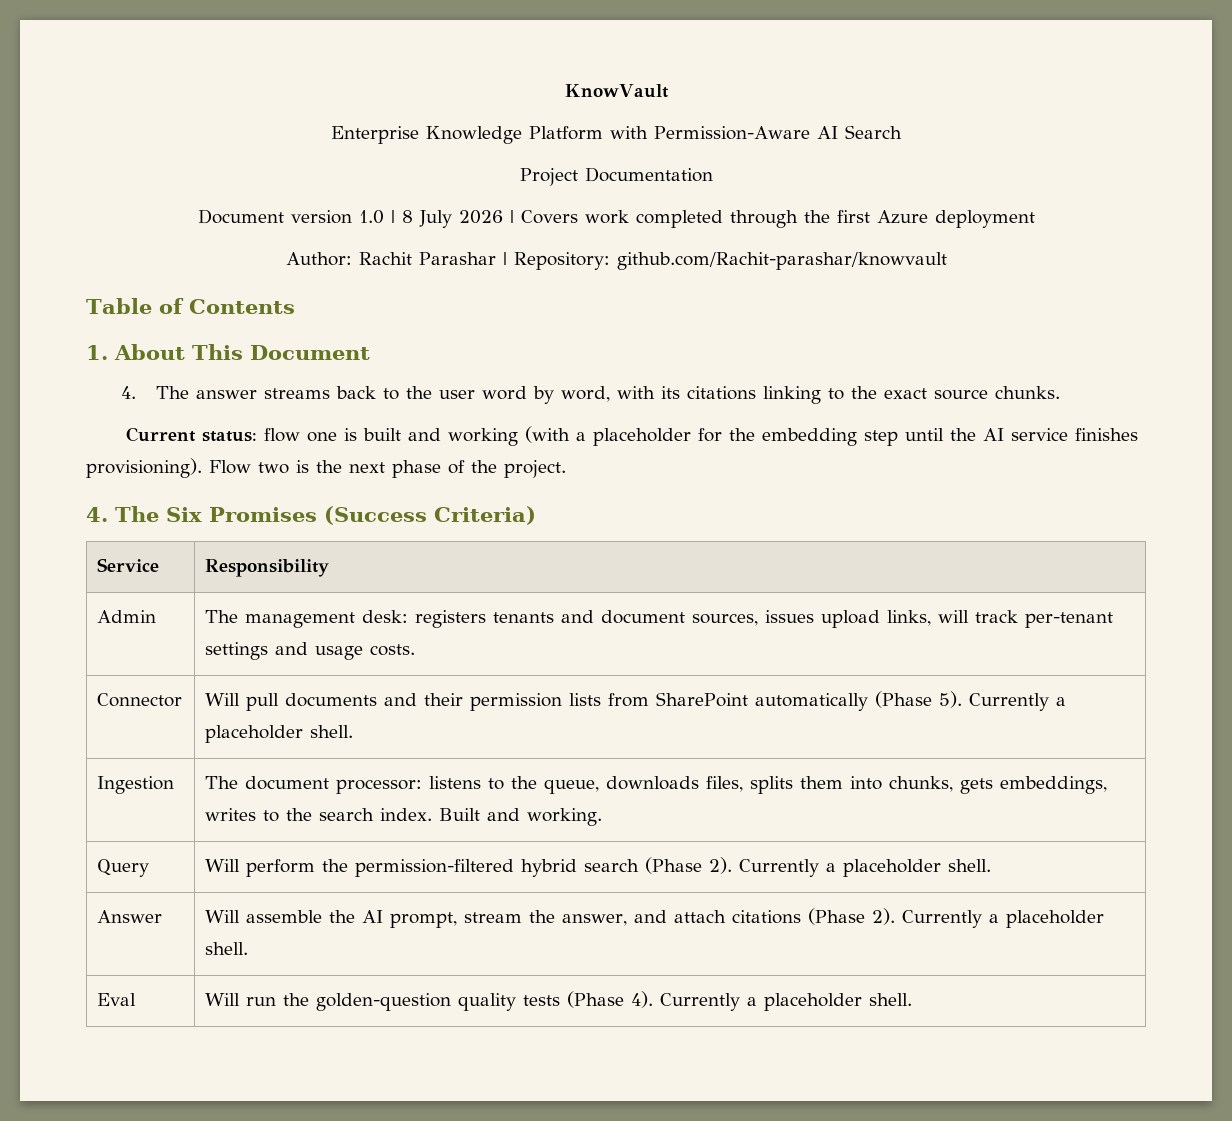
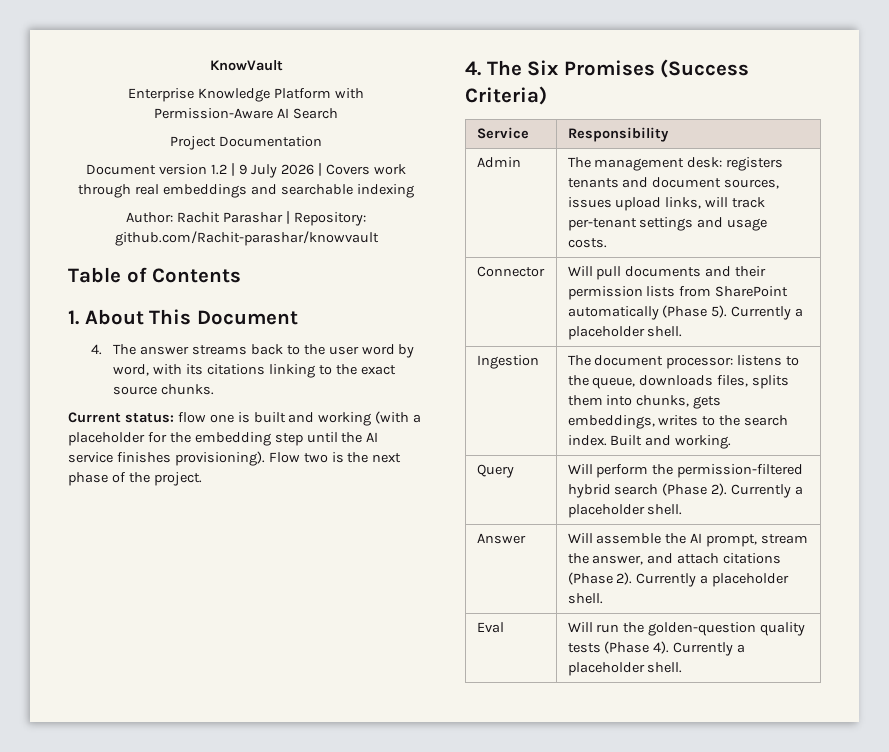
- Document version 1.0 | 8 July 2026 | Covers work completed through the first Azure deployment
+ Document version 1.2 | 9 July 2026 | Covers work through real embeddings and searchable indexing

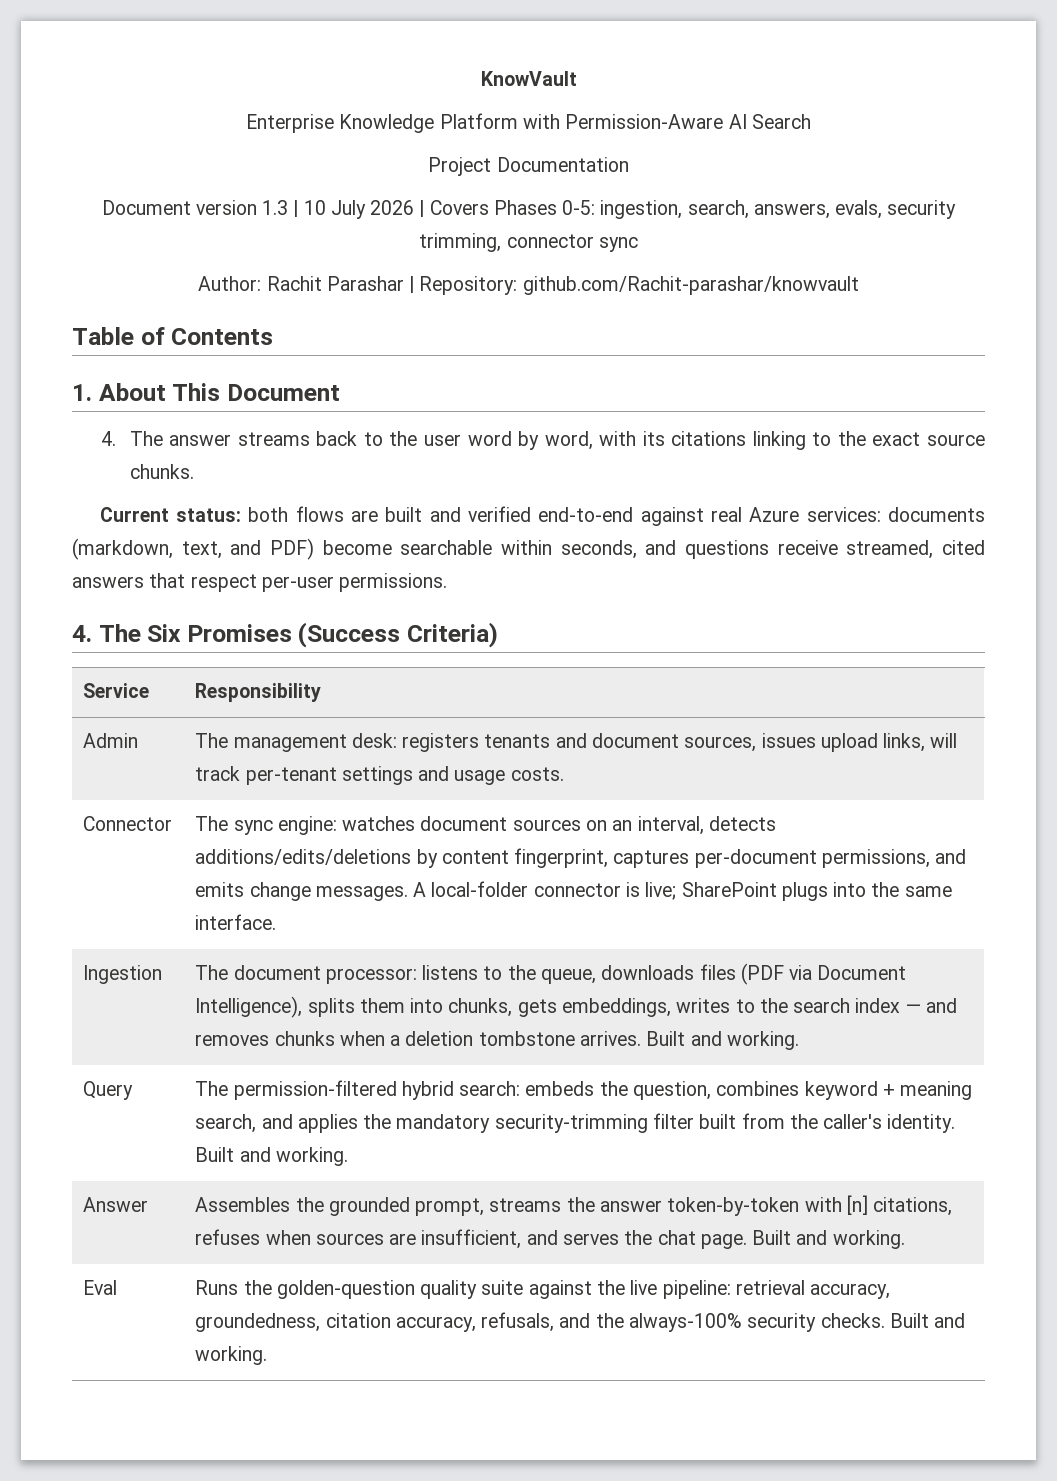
- Document version 1.2 | 9 July 2026 | Covers work through real embeddings and searchable indexing
+ Document version 1.3 | 10 July 2026 | Covers Phases 0-5: ingestion, search, answers, evals, security trimming, connector sync
- Current status: flow one is built and working (with a placeholder for the embedding step until the AI service finishes provisioning). Flow two is the next phase of the project.
+ Current status: both flows are built and verified end-to-end against real Azure services: documents (markdown, text, and PDF) become searchable within seconds, and questions receive streamed, cited answers that respect per-user permissions.
- Connector | Will pull documents and their permission lists from SharePoint automatically (Phase 5). Currently a placeholder shell.
+ Connector | The sync engine: watches document sources on an interval, detects additions/edits/deletions by content fingerprint, captures per-document permissions, and emits change messages. A local-folder connector is live; SharePoint plugs into the same interface.
- Ingestion | The document processor: listens to the queue, downloads files, splits them into chunks, gets embeddings, writes to the search index. Built and working.
- Query | Will perform the permission-filtered hybrid search (Phase 2). Currently a placeholder shell.
- Answer | Will assemble the AI prompt, stream the answer, and attach citations (Phase 2). Currently a placeholder shell.
+ Ingestion | The document processor: listens to the queue, downloads files (PDF via Document Intelligence), splits them into chunks, gets embeddings, writes to the search index — and removes chunks when a deletion tombstone arrives. Built and working.
+ Query | The permission-filtered hybrid search: embeds the question, combines keyword + meaning search, and applies the mandatory security-trimming filter built from the caller's identity. Built and working.
+ Answer | Assembles the grounded prompt, streams the answer token-by-token with [n] citations, refuses when sources are insufficient, and serves the chat page. Built and working.
- Eval | Will run the golden-question quality tests (Phase 4). Currently a placeholder shell.
+ Eval | Runs the golden-question quality suite against the live pipeline: retrieval accuracy, groundedness, citation accuracy, refusals, and the always-100% security checks. Built and working.

